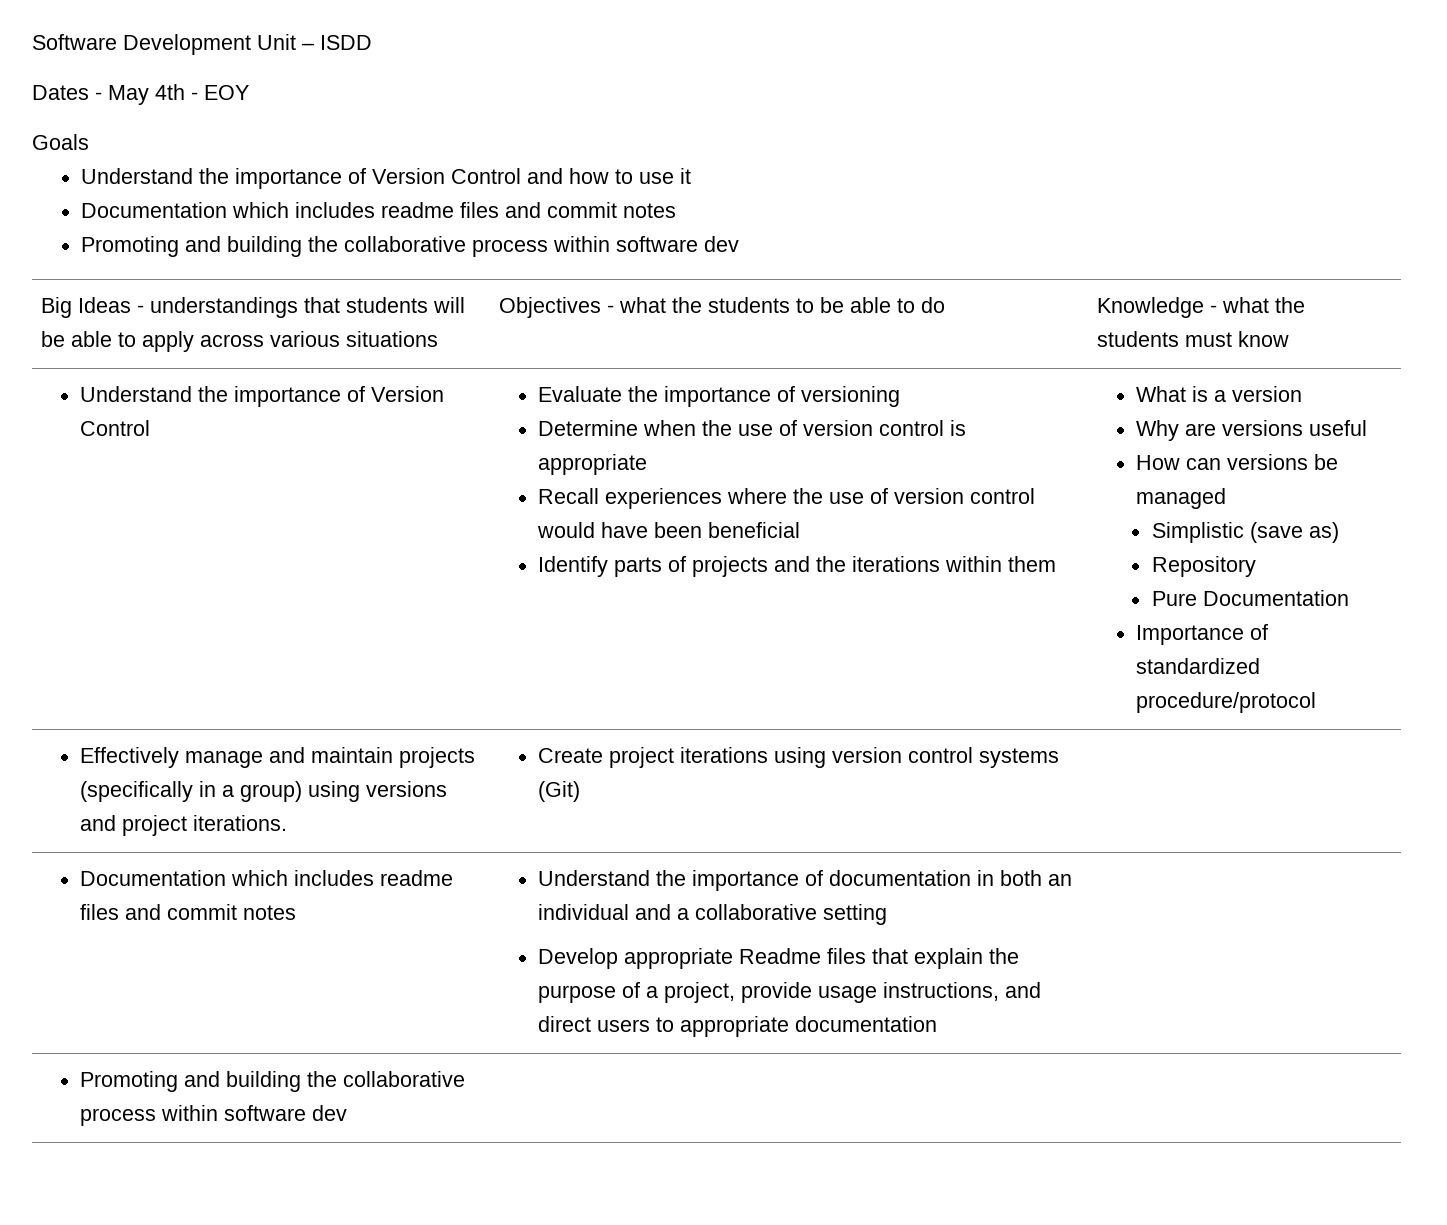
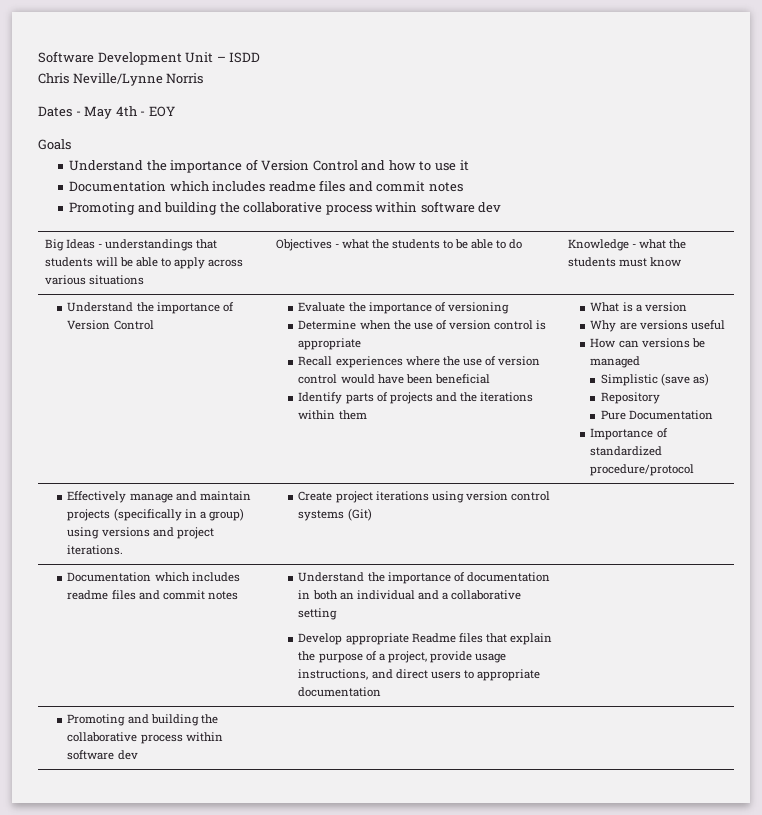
+ Chris Neville/Lynne Norris

